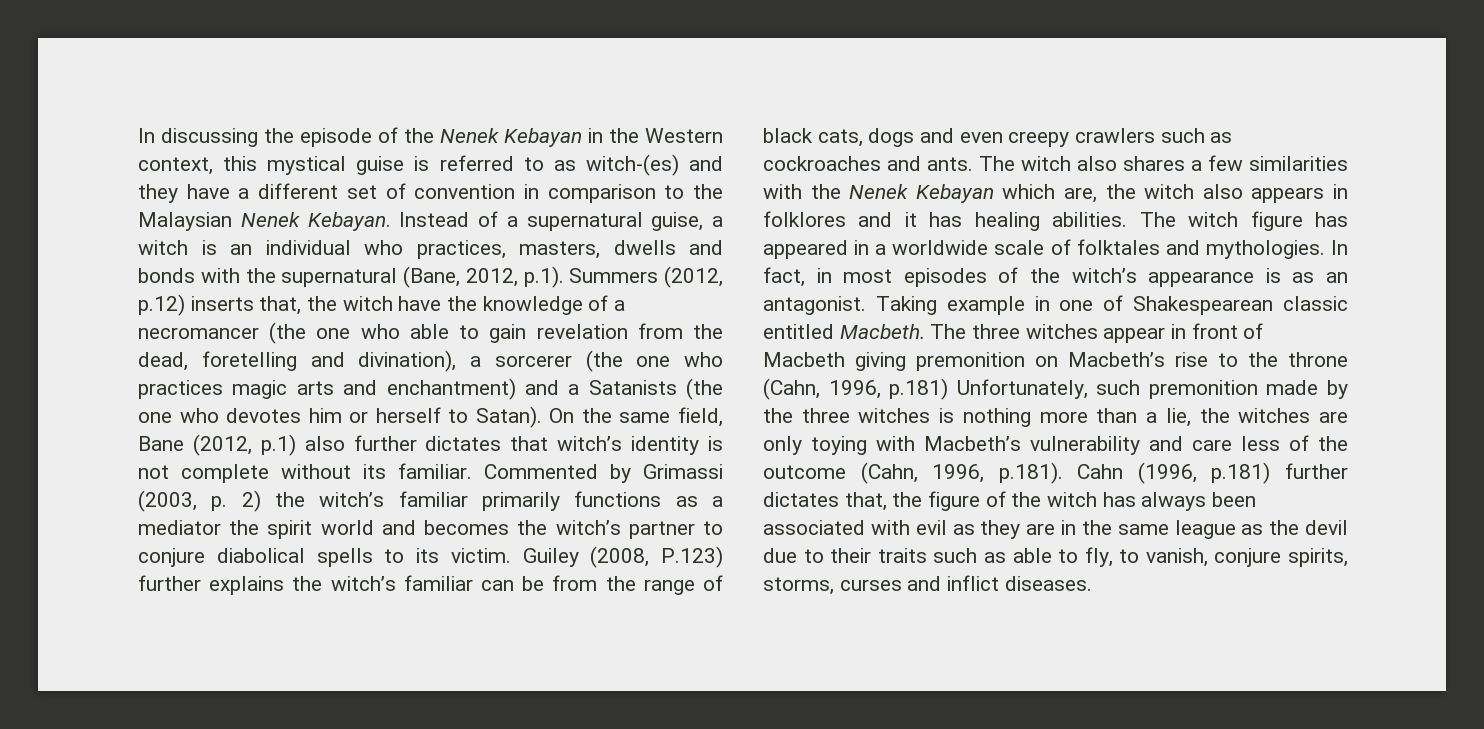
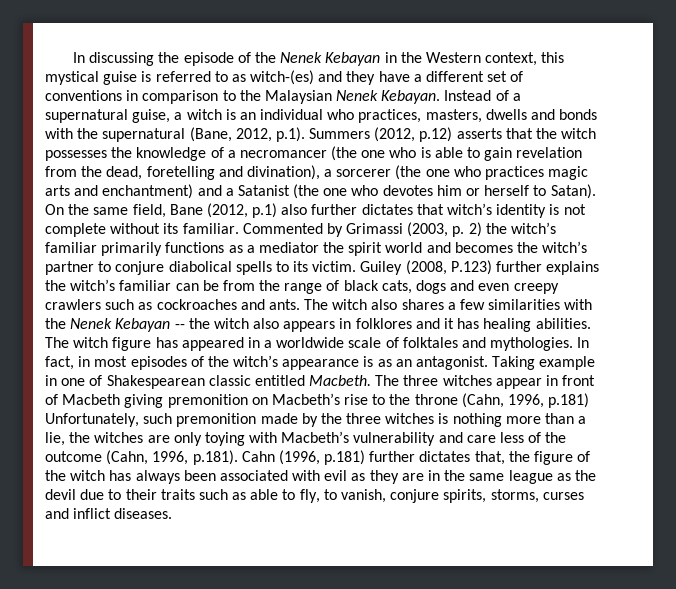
- In discussing the episode of the Nenek Kebayan in the Western context, this mystical guise is referred to as witch-(es) and they have a different set of convention in comparison to the Malaysian Nenek Kebayan.
+ In discussing the episode of the Nenek Kebayan in the Western context, this mystical guise is referred to as witch-(es) and they have a different set of conventions in comparison to the Malaysian Nenek Kebayan.
- Instead of a supernatural guise, a witch is an individual who practices, masters, dwells and bonds with the supernatural (Bane, 2012, p.1). Summers (2012, p.12) inserts that, the witch have the knowledge of a necromancer (the one who able to gain revelation from the dead, foretelling and divination), a sorcerer (the one who practices magic arts and enchantment) and a Satanists (the one who devotes him or herself to Satan).
+ Instead of a supernatural guise, a witch is an individual who practices, masters, dwells and bonds with the supernatural (Bane, 2012, p.1). Summers (2012, p.12) asserts that the witch possesses the knowledge of a necromancer (the one who is able to gain revelation from the dead, foretelling and divination), a sorcerer (the one who practices magic arts and enchantment) and a Satanist (the one who devotes him or herself to Satan).
- The witch also shares a few similarities with the Nenek Kebayan which are, the witch also appears in folklores and it has healing abilities.
+ The witch also shares a few similarities with the Nenek Kebayan -- the witch also appears in folklores and it has healing abilities.

